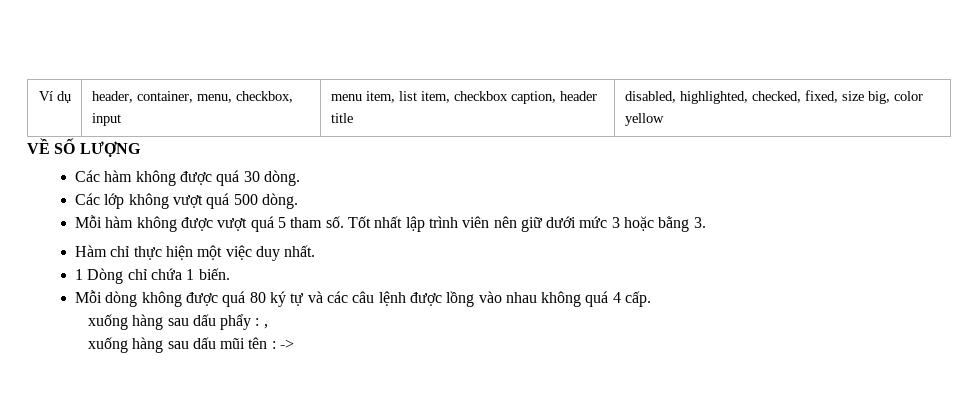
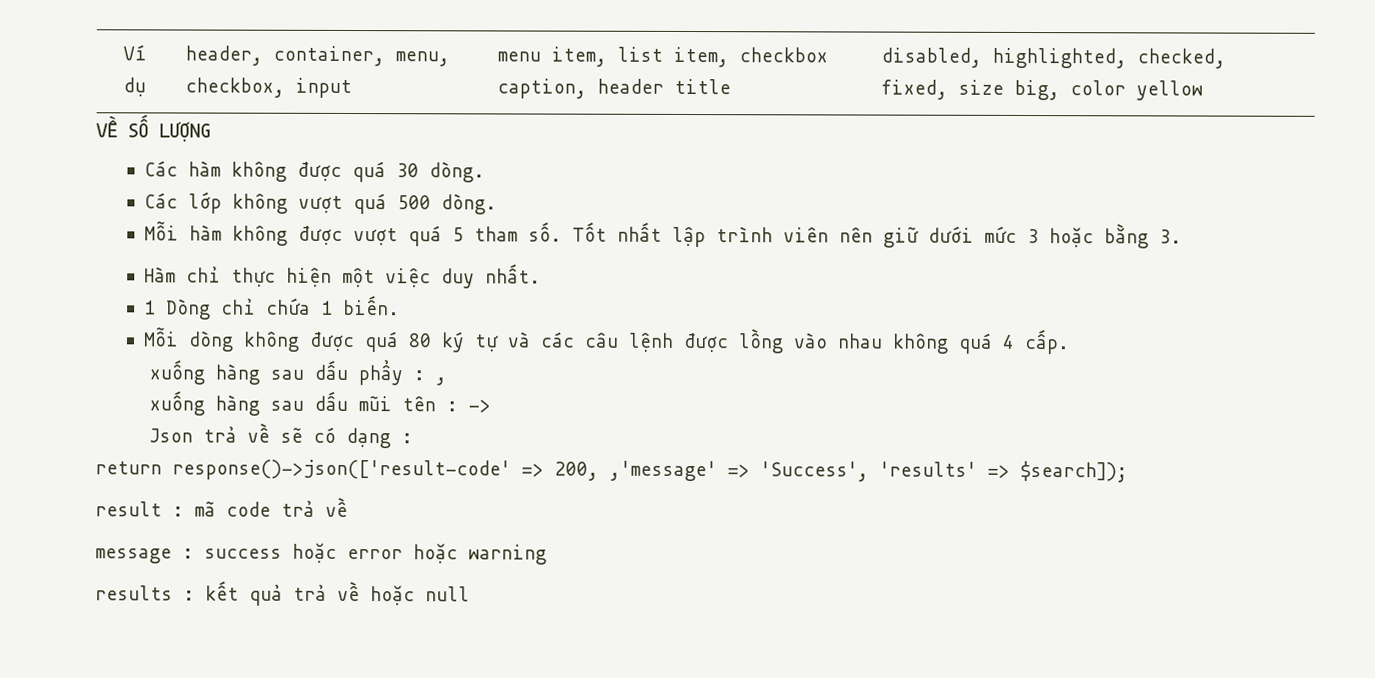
+ Json trả về sẽ có dạng :
+ return response()->json(['result-code' => 200, ,'message' => 'Success', 'results' => $search]);
+ result : mã code trả về
+ message : success hoặc error hoặc warning
+ results : kết quả trả về hoặc null

